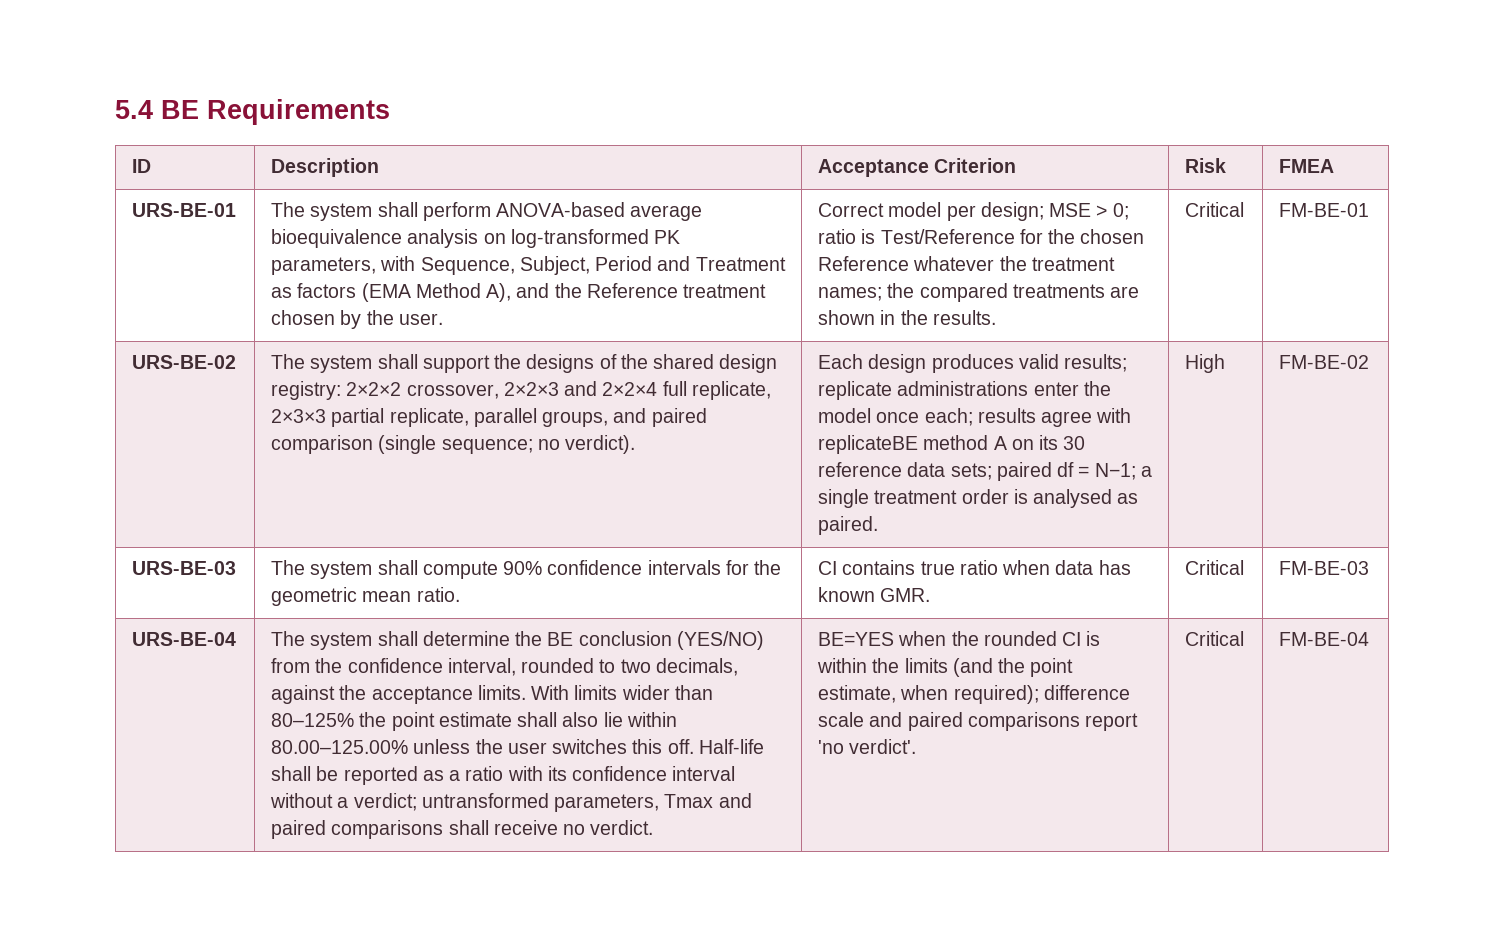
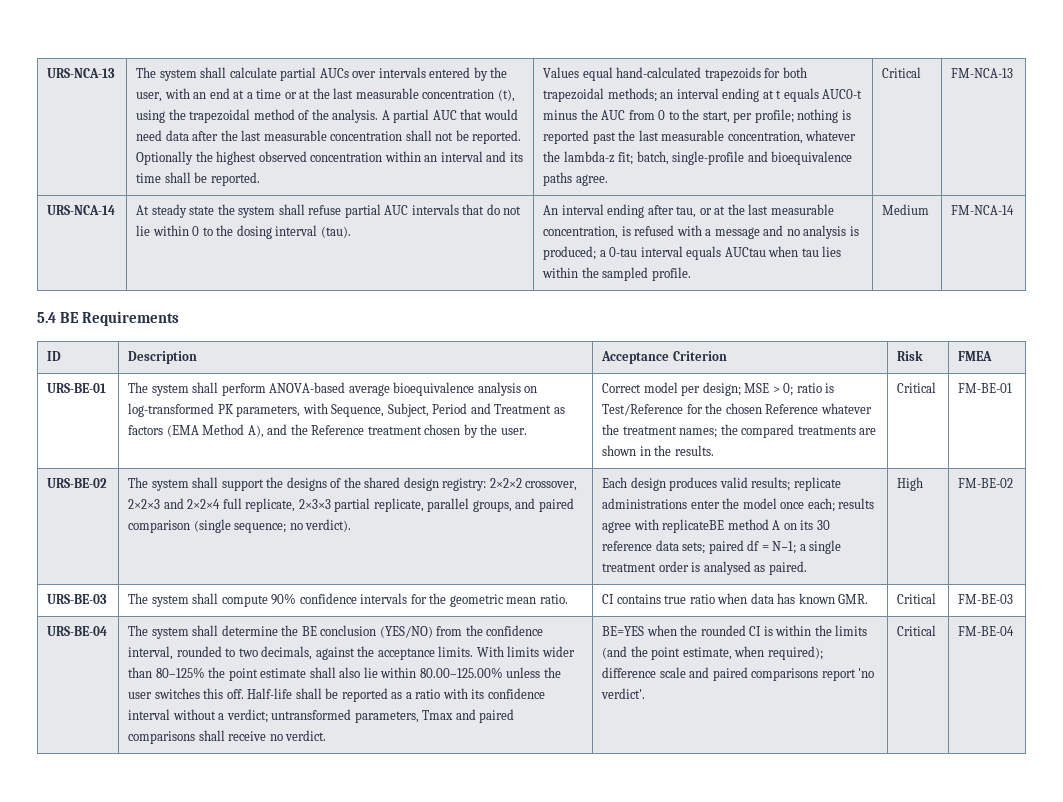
+ URS-NCA-13 | The system shall calculate partial AUCs over intervals entered by the user, with an end at a time or at the last measurable concentration (t), using the trapezoidal method of the analysis. A partial AUC that would need data after the last measurable concentration shall not be reported. Optionally the highest observed concentration within an interval and its time shall be reported. | Values equal hand-calculated trapezoids for both trapezoidal methods; an interval ending at t equals AUC0-t minus the AUC from 0 to the start, per profile; nothing is reported past the last measurable concentration, whatever the lambda-z fit; batch, single-profile and bioequivalence paths agree. | Critical | FM-NCA-13
+ URS-NCA-14 | At steady state the system shall refuse partial AUC intervals that do not lie within 0 to the dosing interval (tau). | An interval ending after tau, or at the last measurable concentration, is refused with a message and no analysis is produced; a 0-tau interval equals AUCtau when tau lies within the sampled profile. | Medium | FM-NCA-14

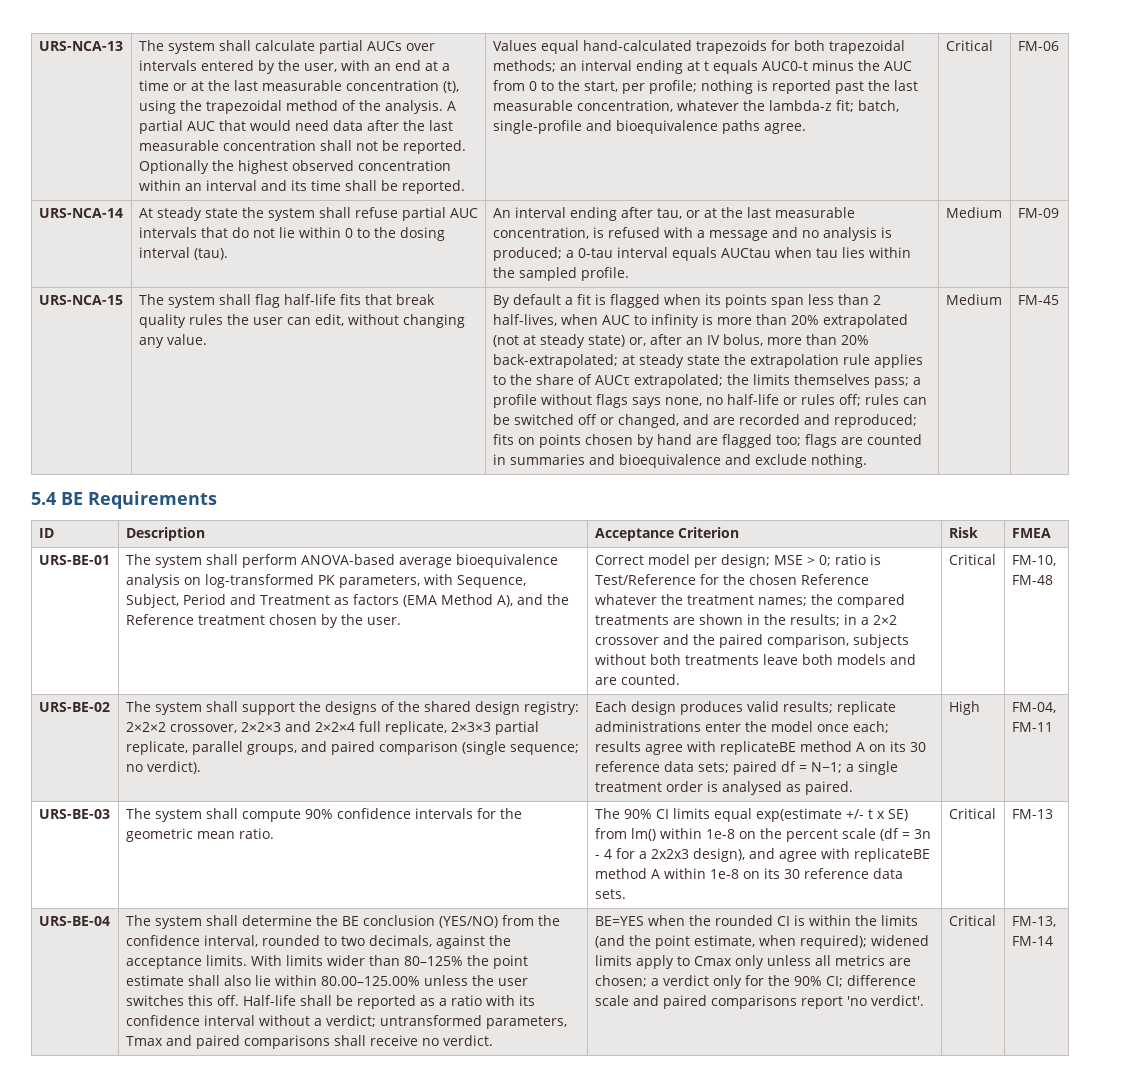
- FM-NCA-13
+ FM-06
- FM-NCA-14
+ FM-09
+ URS-NCA-15 | The system shall flag half-life fits that break quality rules the user can edit, without changing any value. | By default a fit is flagged when its points span less than 2 half-lives, when AUC to infinity is more than 20% extrapolated (not at steady state) or, after an IV bolus, more than 20% back-extrapolated; at steady state the extrapolation rule applies to the share of AUCτ extrapolated; the limits themselves pass; a profile without flags says none, no half-life or rules off; rules can be switched off or changed, and are recorded and reproduced; fits on points chosen by hand are flagged too; flags are counted in summaries and bioequivalence and exclude nothing. | Medium | FM-45
- Correct model per design; MSE > 0; ratio is Test/Reference for the chosen Reference whatever the treatment names; the compared treatments are shown in the results. | Critical | FM-BE-01
+ Correct model per design; MSE > 0; ratio is Test/Reference for the chosen Reference whatever the treatment names; the compared treatments are shown in the results; in a 2×2 crossover and the paired comparison, subjects without both treatments leave both models and are counted. | Critical | FM-10, FM-48
- FM-BE-02
+ FM-04, FM-11
- CI contains true ratio when data has known GMR. | Critical | FM-BE-03
+ The 90% CI limits equal exp(estimate +/- t x SE) from lm() within 1e-8 on the percent scale (df = 3n - 4 for a 2x2x3 design), and agree with replicateBE method A within 1e-8 on its 30 reference data sets. | Critical | FM-13
- BE=YES when the rounded CI is within the limits (and the point estimate, when required); difference scale and paired comparisons report 'no verdict'.
+ BE=YES when the rounded CI is within the limits (and the point estimate, when required); widened limits apply to Cmax only unless all metrics are chosen; a verdict only for the 90% CI; difference scale and paired comparisons report 'no verdict'.
- FM-BE-04
+ FM-13, FM-14

